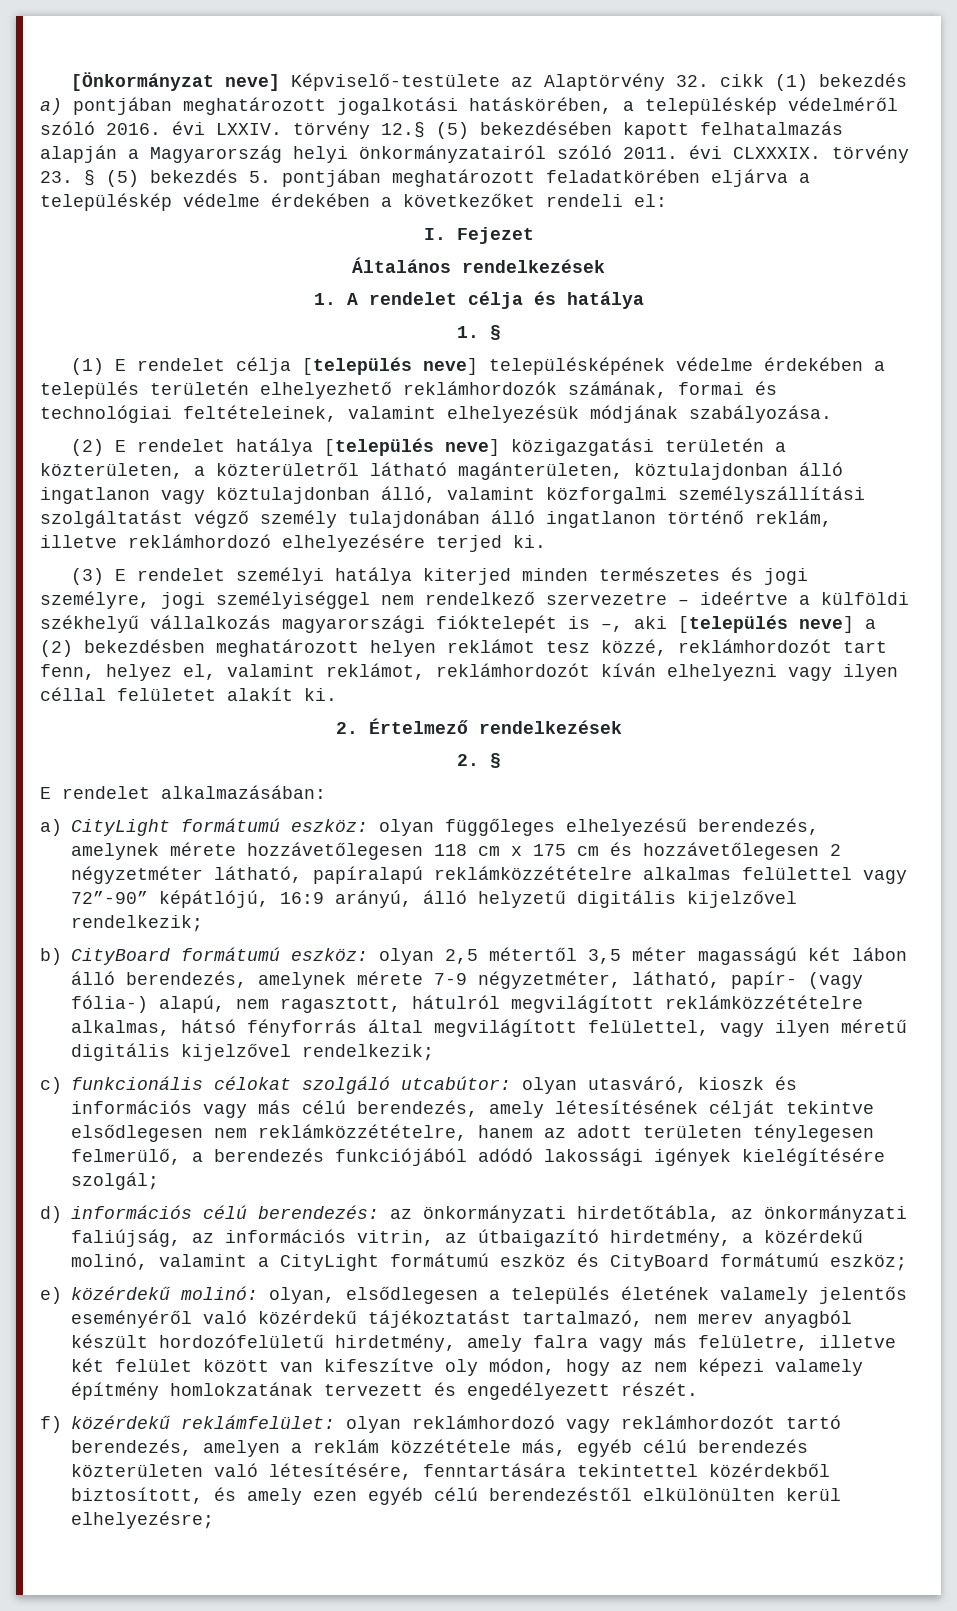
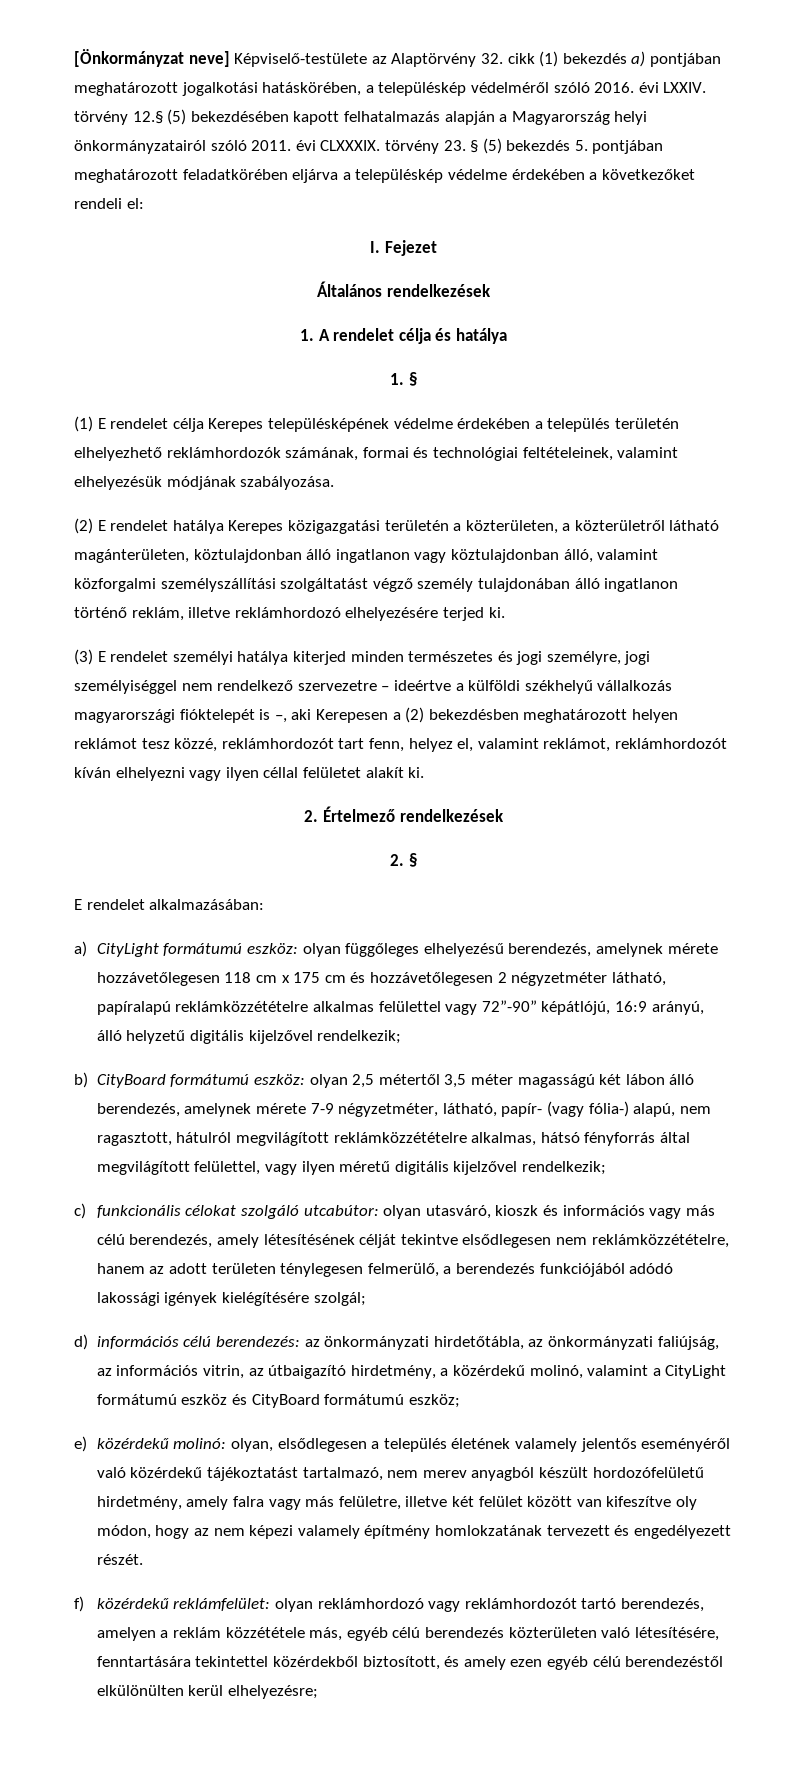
- (1) E rendelet célja [település neve] településképének védelme érdekében a település területén elhelyezhető reklámhordozók számának, formai és technológiai feltételeinek, valamint elhelyezésük módjának szabályozása.
+ (1) E rendelet célja Kerepes településképének védelme érdekében a település területén elhelyezhető reklámhordozók számának, formai és technológiai feltételeinek, valamint elhelyezésük módjának szabályozása.
- (2) E rendelet hatálya [település neve] közigazgatási területén a közterületen, a közterületről látható magánterületen, köztulajdonban álló ingatlanon vagy köztulajdonban álló, valamint közforgalmi személyszállítási szolgáltatást végző személy tulajdonában álló ingatlanon történő reklám, illetve reklámhordozó elhelyezésére terjed ki.
+ (2) E rendelet hatálya Kerepes közigazgatási területén a közterületen, a közterületről látható magánterületen, köztulajdonban álló ingatlanon vagy köztulajdonban álló, valamint közforgalmi személyszállítási szolgáltatást végző személy tulajdonában álló ingatlanon történő reklám, illetve reklámhordozó elhelyezésére terjed ki.
- (3) E rendelet személyi hatálya kiterjed minden természetes és jogi személyre, jogi személyiséggel nem rendelkező szervezetre – ideértve a külföldi székhelyű vállalkozás magyarországi fióktelepét is –, aki [település neve] a (2) bekezdésben meghatározott helyen reklámot tesz közzé, reklámhordozót tart fenn, helyez el, valamint reklámot, reklámhordozót kíván elhelyezni vagy ilyen céllal felületet alakít ki.
+ (3) E rendelet személyi hatálya kiterjed minden természetes és jogi személyre, jogi személyiséggel nem rendelkező szervezetre – ideértve a külföldi székhelyű vállalkozás magyarországi fióktelepét is –, aki Kerepesen a (2) bekezdésben meghatározott helyen reklámot tesz közzé, reklámhordozót tart fenn, helyez el, valamint reklámot, reklámhordozót kíván elhelyezni vagy ilyen céllal felületet alakít ki.

